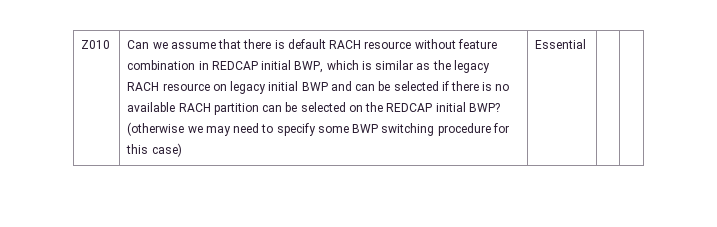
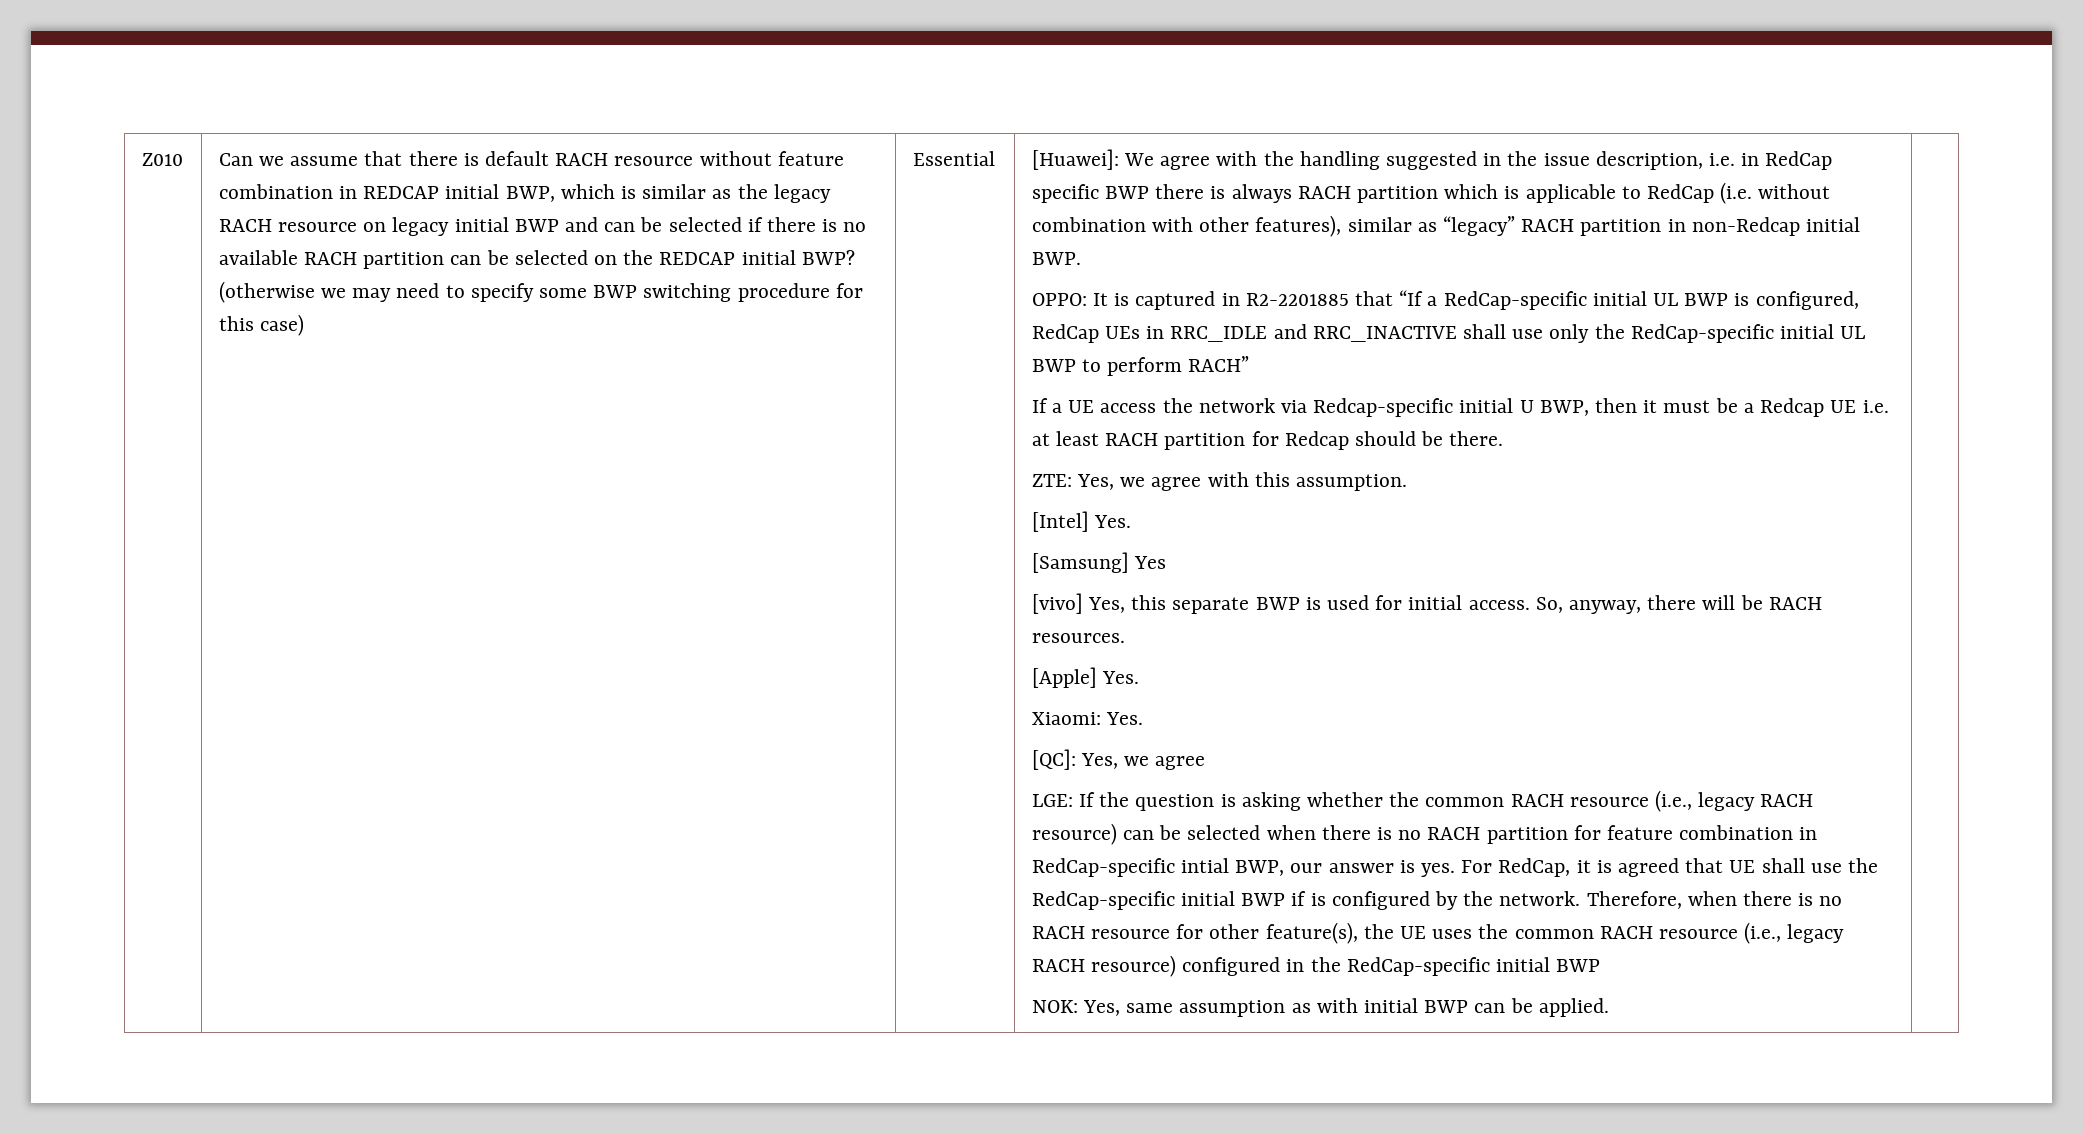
+ [Huawei]: We agree with the handling suggested in the issue description, i.e. in RedCap specific BWP there is always RACH partition which is applicable to RedCap (i.e. without combination with other features), similar as “legacy” RACH partition in non-Redcap initial BWP.
+ OPPO: It is captured in R2-2201885 that “If a RedCap-specific initial UL BWP is configured, RedCap UEs in RRC_IDLE and RRC_INACTIVE shall use only the RedCap-specific initial UL BWP to perform RACH”
+ If a UE access the network via Redcap-specific initial U BWP, then it must be a Redcap UE i.e. at least RACH partition for Redcap should be there.
+ ZTE: Yes, we agree with this assumption.
+ [Intel] Yes.
+ [Samsung] Yes
+ [vivo] Yes, this separate BWP is used for initial access. So, anyway, there will be RACH resources.
+ [Apple] Yes.
+ Xiaomi: Yes.
+ [QC]: Yes, we agree
+ LGE: If the question is asking whether the common RACH resource (i.e., legacy RACH resource) can be selected when there is no RACH partition for feature combination in RedCap-specific intial BWP, our answer is yes. For RedCap, it is agreed that UE shall use the RedCap-specific initial BWP if is configured by the network. Therefore, when there is no RACH resource for other feature(s), the UE uses the common RACH resource (i.e., legacy RACH resource) configured in the RedCap-specific initial BWP
+ NOK: Yes, same assumption as with initial BWP can be applied.

